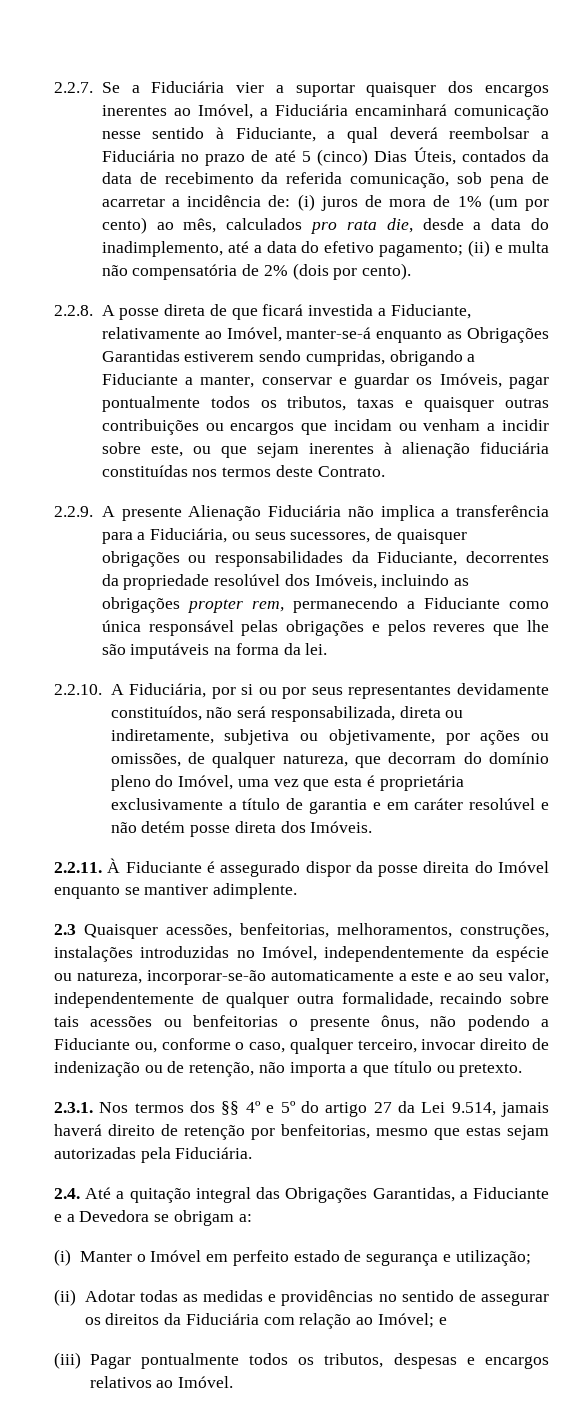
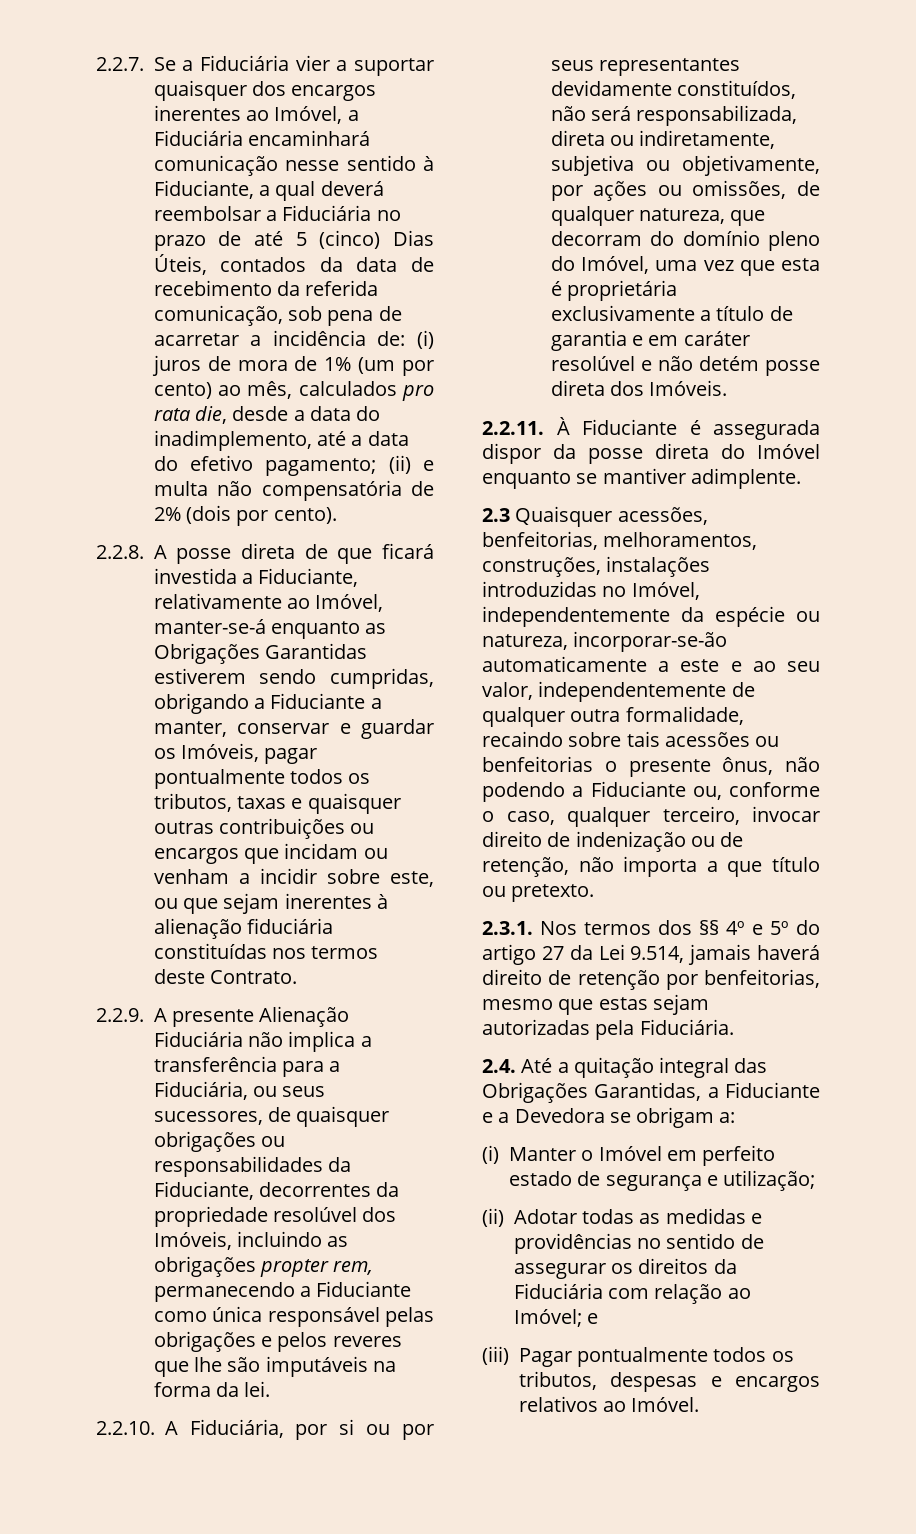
- 2.2.11. À Fiduciante é assegurado dispor da posse direita do Imóvel enquanto se mantiver adimplente.
+ 2.2.11. À Fiduciante é assegurada dispor da posse direta do Imóvel enquanto se mantiver adimplente.

